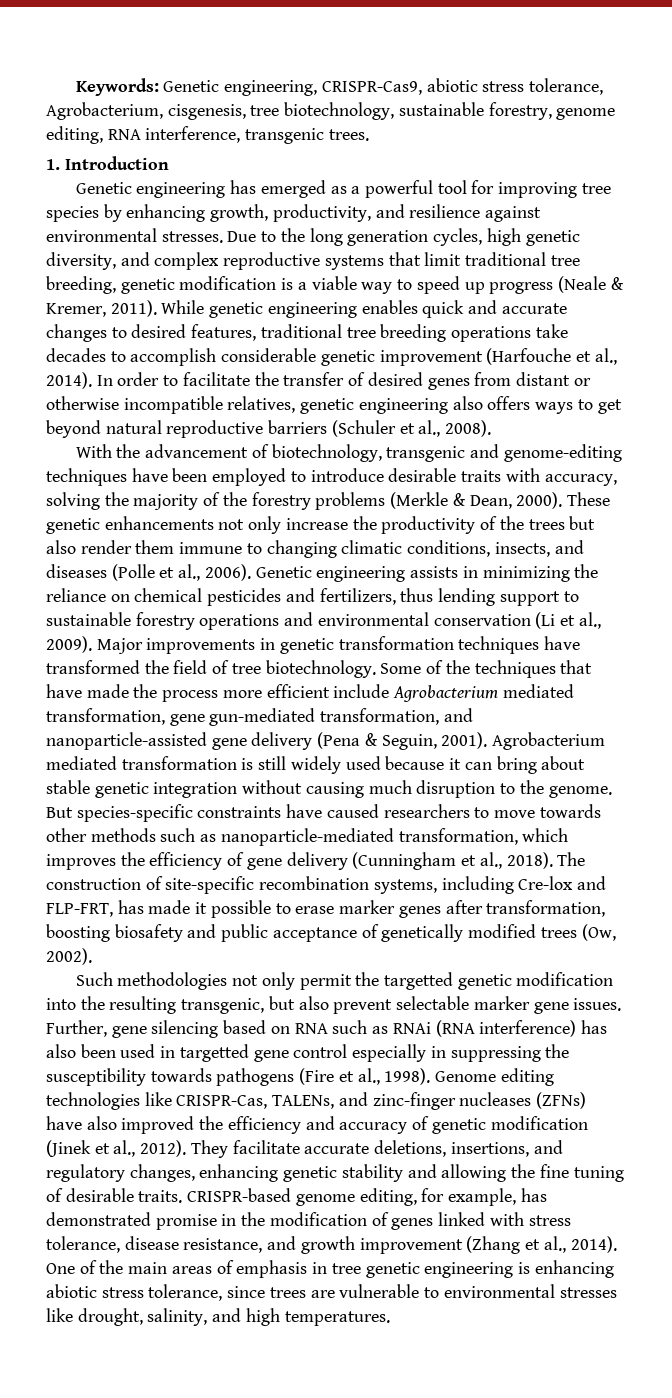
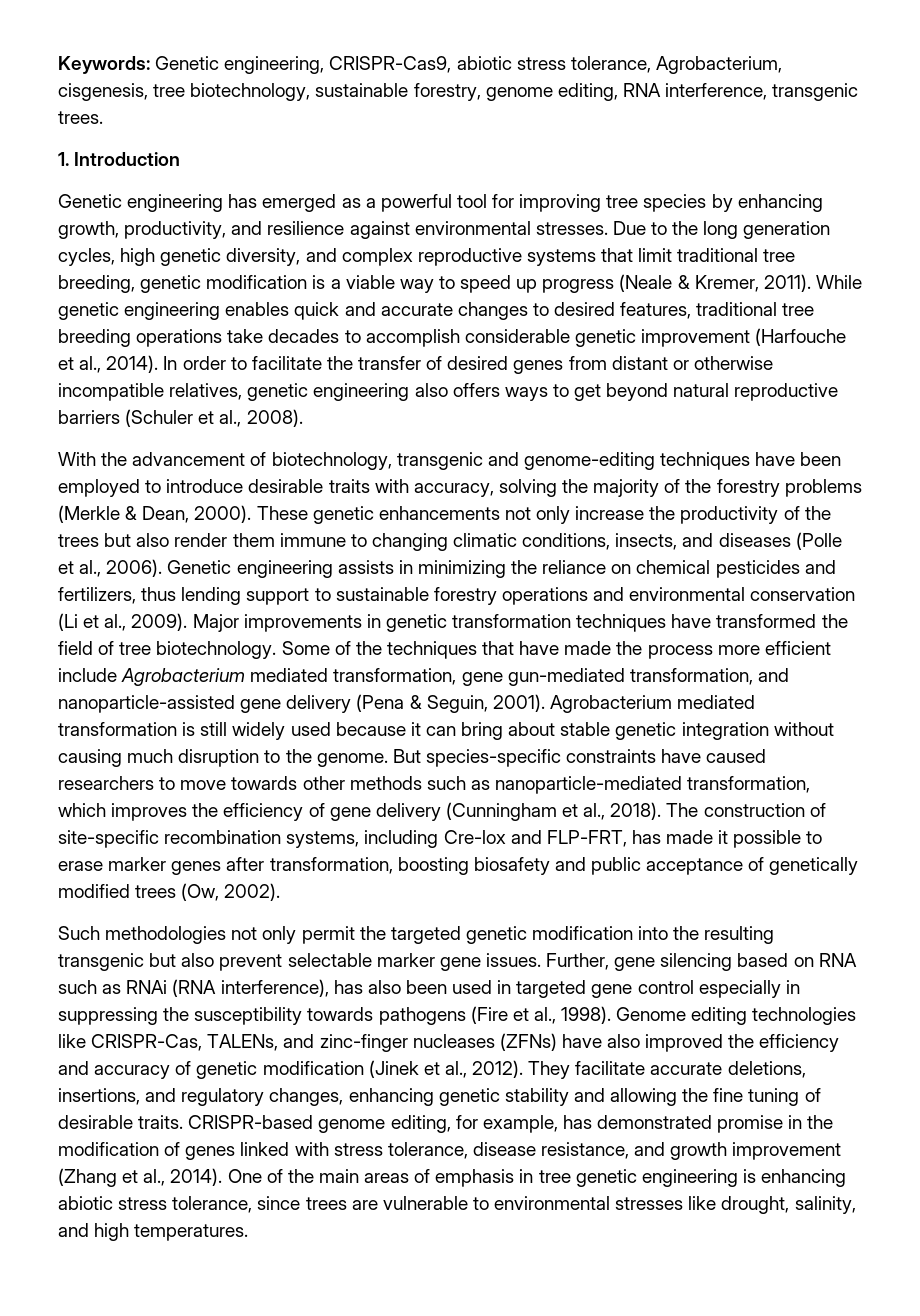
- Such methodologies not only permit the targetted genetic modification into the resulting transgenic, but also prevent selectable marker gene issues.
+ Such methodologies not only permit the targeted genetic modification into the resulting transgenic but also prevent selectable marker gene issues.
- Further, gene silencing based on RNA such as RNAi (RNA interference) has also been used in targetted gene control especially in suppressing the susceptibility towards pathogens (Fire et al., 1998).
+ Further, gene silencing based on RNA such as RNAi (RNA interference), has also been used in targeted gene control especially in suppressing the susceptibility towards pathogens (Fire et al., 1998).

